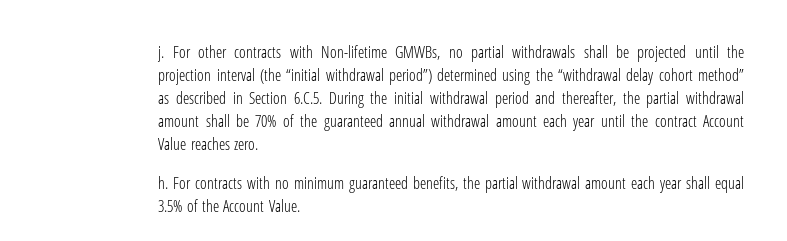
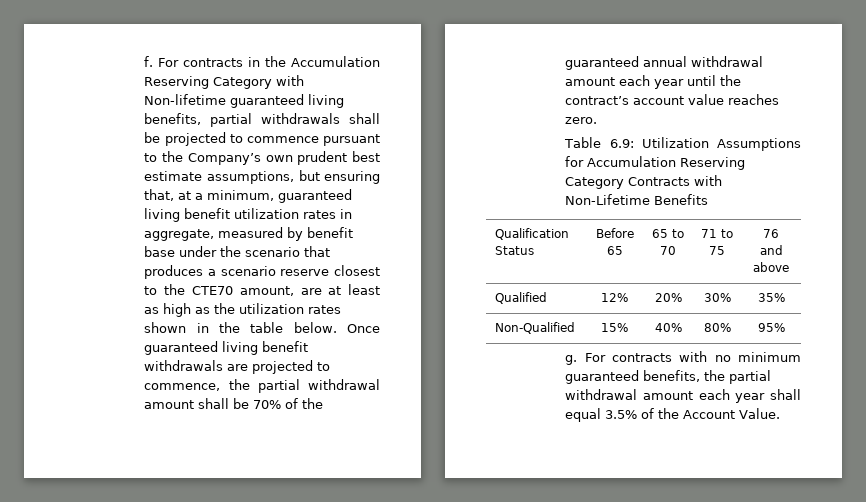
- j. For other contracts with Non-lifetime GMWBs, no partial withdrawals shall be projected until the projection interval (the “initial withdrawal period”) determined using the “withdrawal delay cohort method” as described in Section 6.C.5. During the initial withdrawal period and thereafter, the partial withdrawal amount shall be 70% of the guaranteed annual withdrawal amount each year until the contract Account Value reaches zero.
+ f. For contracts in the Accumulation Reserving Category with Non-lifetime guaranteed living benefits, partial withdrawals shall be projected to commence pursuant to the Company’s own prudent best estimate assumptions, but ensuring that, at a minimum, guaranteed living benefit utilization rates in aggregate, measured by benefit base under the scenario that produces a scenario reserve closest to the CTE70 amount, are at least as high as the utilization rates shown in the table below. Once guaranteed living benefit withdrawals are projected to commence, the partial withdrawal amount shall be 70% of the guaranteed annual withdrawal amount each year until the contract’s account value reaches zero.
- h.
+ Table 6.9: Utilization Assumptions for Accumulation Reserving Category Contracts with Non-Lifetime Benefits
+ Qualification Status | Before 65 | 65 to 70 | 71 to 75 | 76 and above
+ Qualified | 12% | 20% | 30% | 35%
+ Non-Qualified | 15% | 40% | 80% | 95%
+ g.

